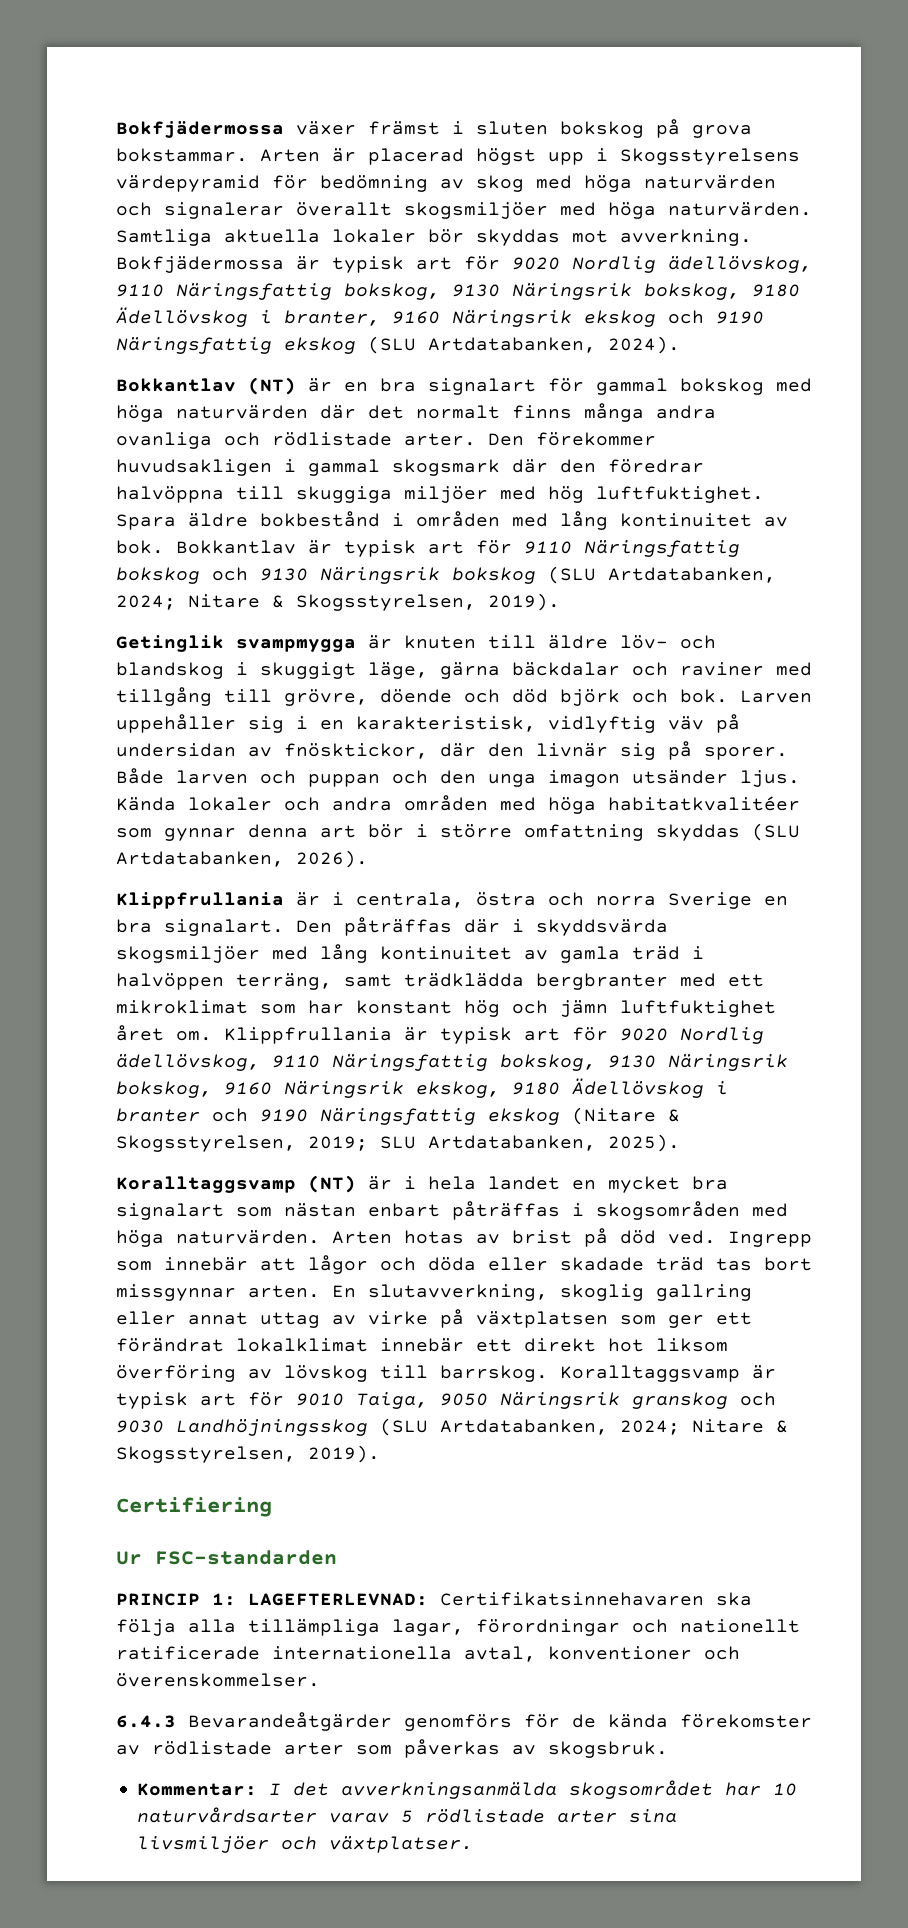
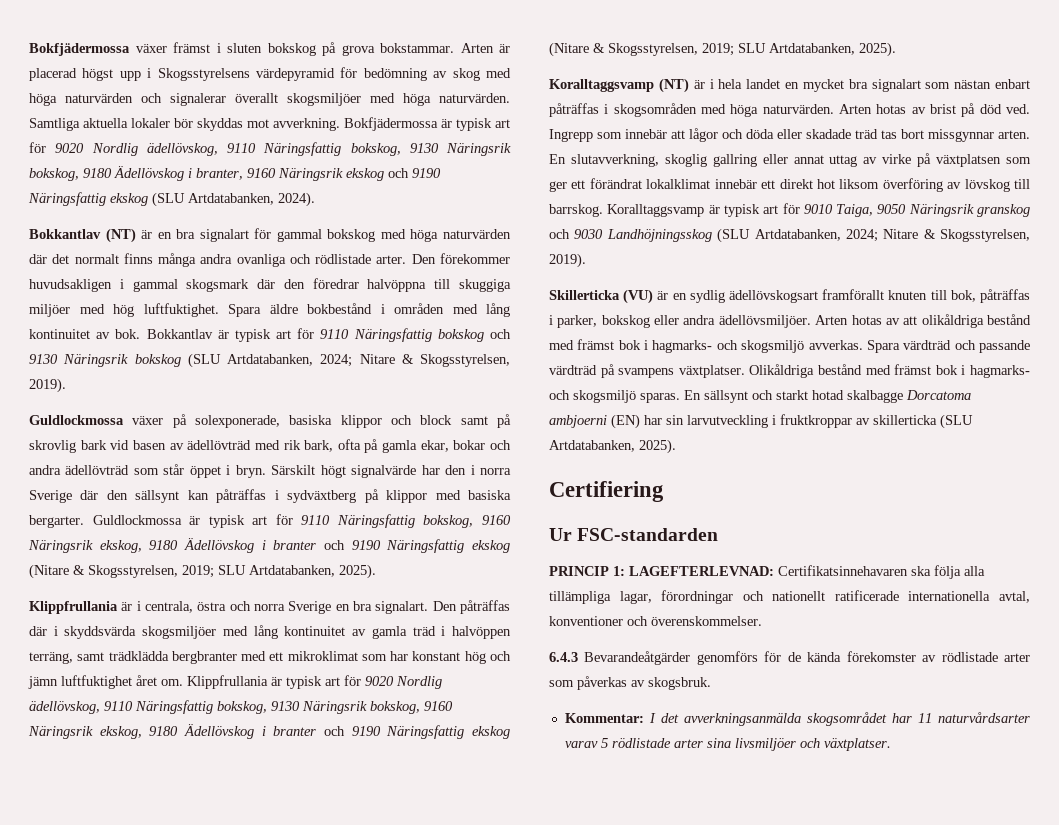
- Getinglik svampmygga är knuten till äldre löv- och blandskog i skuggigt läge, gärna bäckdalar och raviner med tillgång till grövre, döende och död björk och bok. Larven uppehåller sig i en karakteristisk, vidlyftig väv på undersidan av fnösktickor, där den livnär sig på sporer. Både larven och puppan och den unga imagon utsänder ljus. Kända lokaler och andra områden med höga habitatkvalitéer som gynnar denna art bör i större omfattning skyddas (SLU Artdatabanken, 2026).
+ Guldlockmossa växer på solexponerade, basiska klippor och block samt på skrovlig bark vid basen av ädellövträd med rik bark, ofta på gamla ekar, bokar och andra ädellövträd som står öppet i bryn. Särskilt högt signalvärde har den i norra Sverige där den sällsynt kan påträffas i sydväxtberg på klippor med basiska bergarter. Guldlockmossa är typisk art för 9110 Näringsfattig bokskog, 9160 Näringsrik ekskog, 9180 Ädellövskog i branter och 9190 Näringsfattig ekskog (Nitare & Skogsstyrelsen, 2019; SLU Artdatabanken, 2025).
+ Skillerticka (VU) är en sydlig ädellövskogsart framförallt knuten till bok, påträffas i parker, bokskog eller andra ädellövsmiljöer. Arten hotas av att olikåldriga bestånd med främst bok i hagmarks- och skogsmiljö avverkas. Spara värdträd och passande värdträd på svampens växtplatser. Olikåldriga bestånd med främst bok i hagmarks- och skogsmiljö sparas. En sällsynt och starkt hotad skalbagge Dorcatoma ambjoerni (EN) har sin larvutveckling i fruktkroppar av skillerticka (SLU Artdatabanken, 2025).
- Kommentar: I det avverkningsanmälda skogsområdet har 10 naturvårdsarter varav 5 rödlistade arter sina livsmiljöer och växtplatser.
+ Kommentar: I det avverkningsanmälda skogsområdet har 11 naturvårdsarter varav 5 rödlistade arter sina livsmiljöer och växtplatser.

